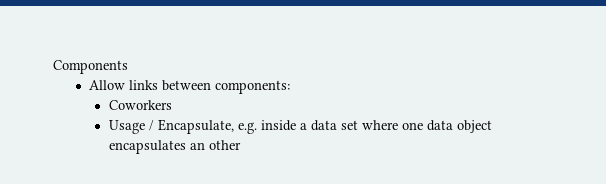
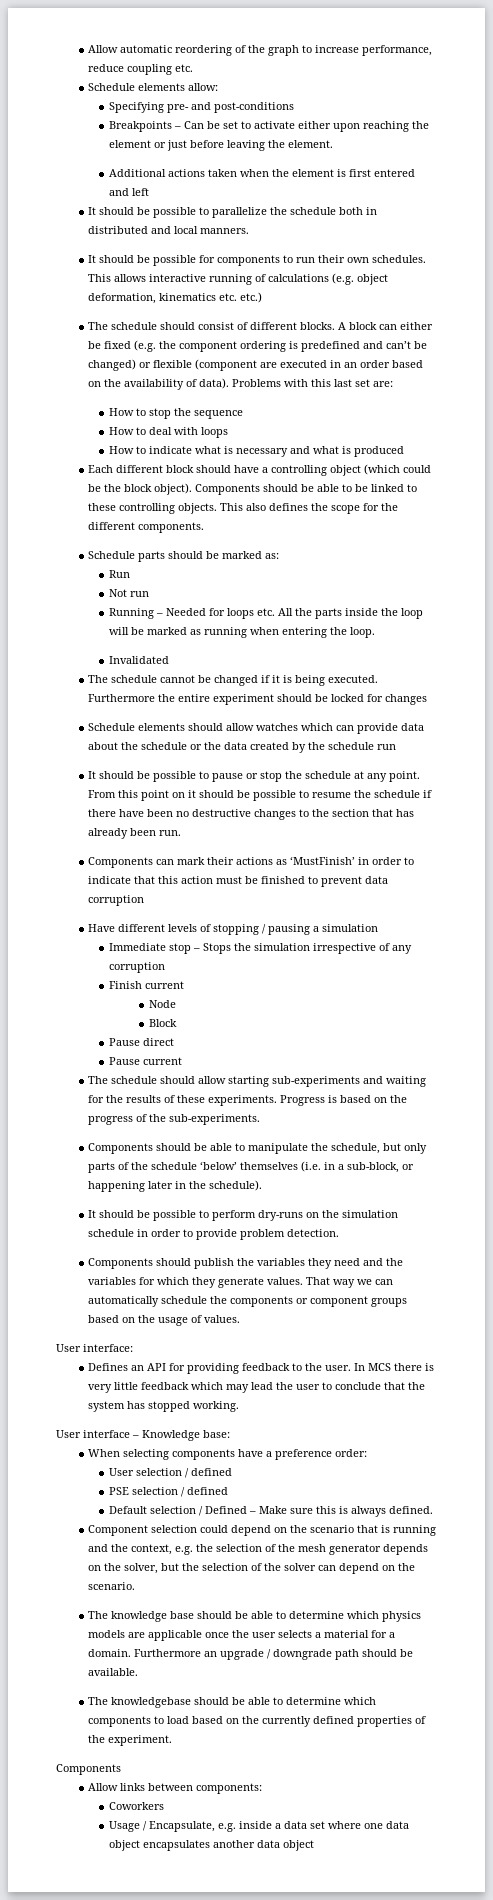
+ Allow automatic reordering of the graph to increase performance, reduce coupling etc.
+ Schedule elements allow:
+ Specifying pre- and post-conditions
+ Breakpoints – Can be set to activate either upon reaching the element or just before leaving the element.
+ Additional actions taken when the element is first entered and left
+ It should be possible to parallelize the schedule both in distributed and local manners.
+ It should be possible for components to run their own schedules. This allows interactive running of calculations (e.g. object deformation, kinematics etc. etc.)
+ The schedule should consist of different blocks. A block can either be fixed (e.g. the component ordering is predefined and can’t be changed) or flexible (component are executed in an order based on the availability of data). Problems with this last set are:
+ How to stop the sequence
+ How to deal with loops
+ How to indicate what is necessary and what is produced
+ Each different block should have a controlling object (which could be the block object). Components should be able to be linked to these controlling objects. This also defines the scope for the different components.
+ Schedule parts should be marked as:
+ Run
+ Not run
+ Running – Needed for loops etc. All the parts inside the loop will be marked as running when entering the loop.
+ Invalidated
+ The schedule cannot be changed if it is being executed. Furthermore the entire experiment should be locked for changes
+ Schedule elements should allow watches which can provide data about the schedule or the data created by the schedule run
+ It should be possible to pause or stop the schedule at any point. From this point on it should be possible to resume the schedule if there have been no destructive changes to the section that has already been run.
+ Components can mark their actions as ‘MustFinish’ in order to indicate that this action must be finished to prevent data corruption
+ Have different levels of stopping / pausing a simulation
+ Immediate stop – Stops the simulation irrespective of any corruption
+ Finish current
+ Node
+ Block
+ Pause direct
+ Pause current
+ The schedule should allow starting sub-experiments and waiting for the results of these experiments. Progress is based on the progress of the sub-experiments.
+ Components should be able to manipulate the schedule, but only parts of the schedule ‘below’ themselves (i.e. in a sub-block, or happening later in the schedule).
+ It should be possible to perform dry-runs on the simulation schedule in order to provide problem detection.
+ Components should publish the variables they need and the variables for which they generate values. That way we can automatically schedule the components or component groups based on the usage of values.
+ User interface:
+ Defines an API for providing feedback to the user. In MCS there is very little feedback which may lead the user to conclude that the system has stopped working.
+ User interface – Knowledge base:
+ When selecting components have a preference order:
+ User selection / defined
+ PSE selection / defined
+ Default selection / Defined – Make sure this is always defined.
+ Component selection could depend on the scenario that is running and the context, e.g. the selection of the mesh generator depends on the solver, but the selection of the solver can depend on the scenario.
+ The knowledge base should be able to determine which physics models are applicable once the user selects a material for a domain. Furthermore an upgrade / downgrade path should be available.
+ The knowledgebase should be able to determine which components to load based on the currently defined properties of the experiment.
- Usage / Encapsulate, e.g. inside a data set where one data object encapsulates an other
+ Usage / Encapsulate, e.g. inside a data set where one data object encapsulates another data object

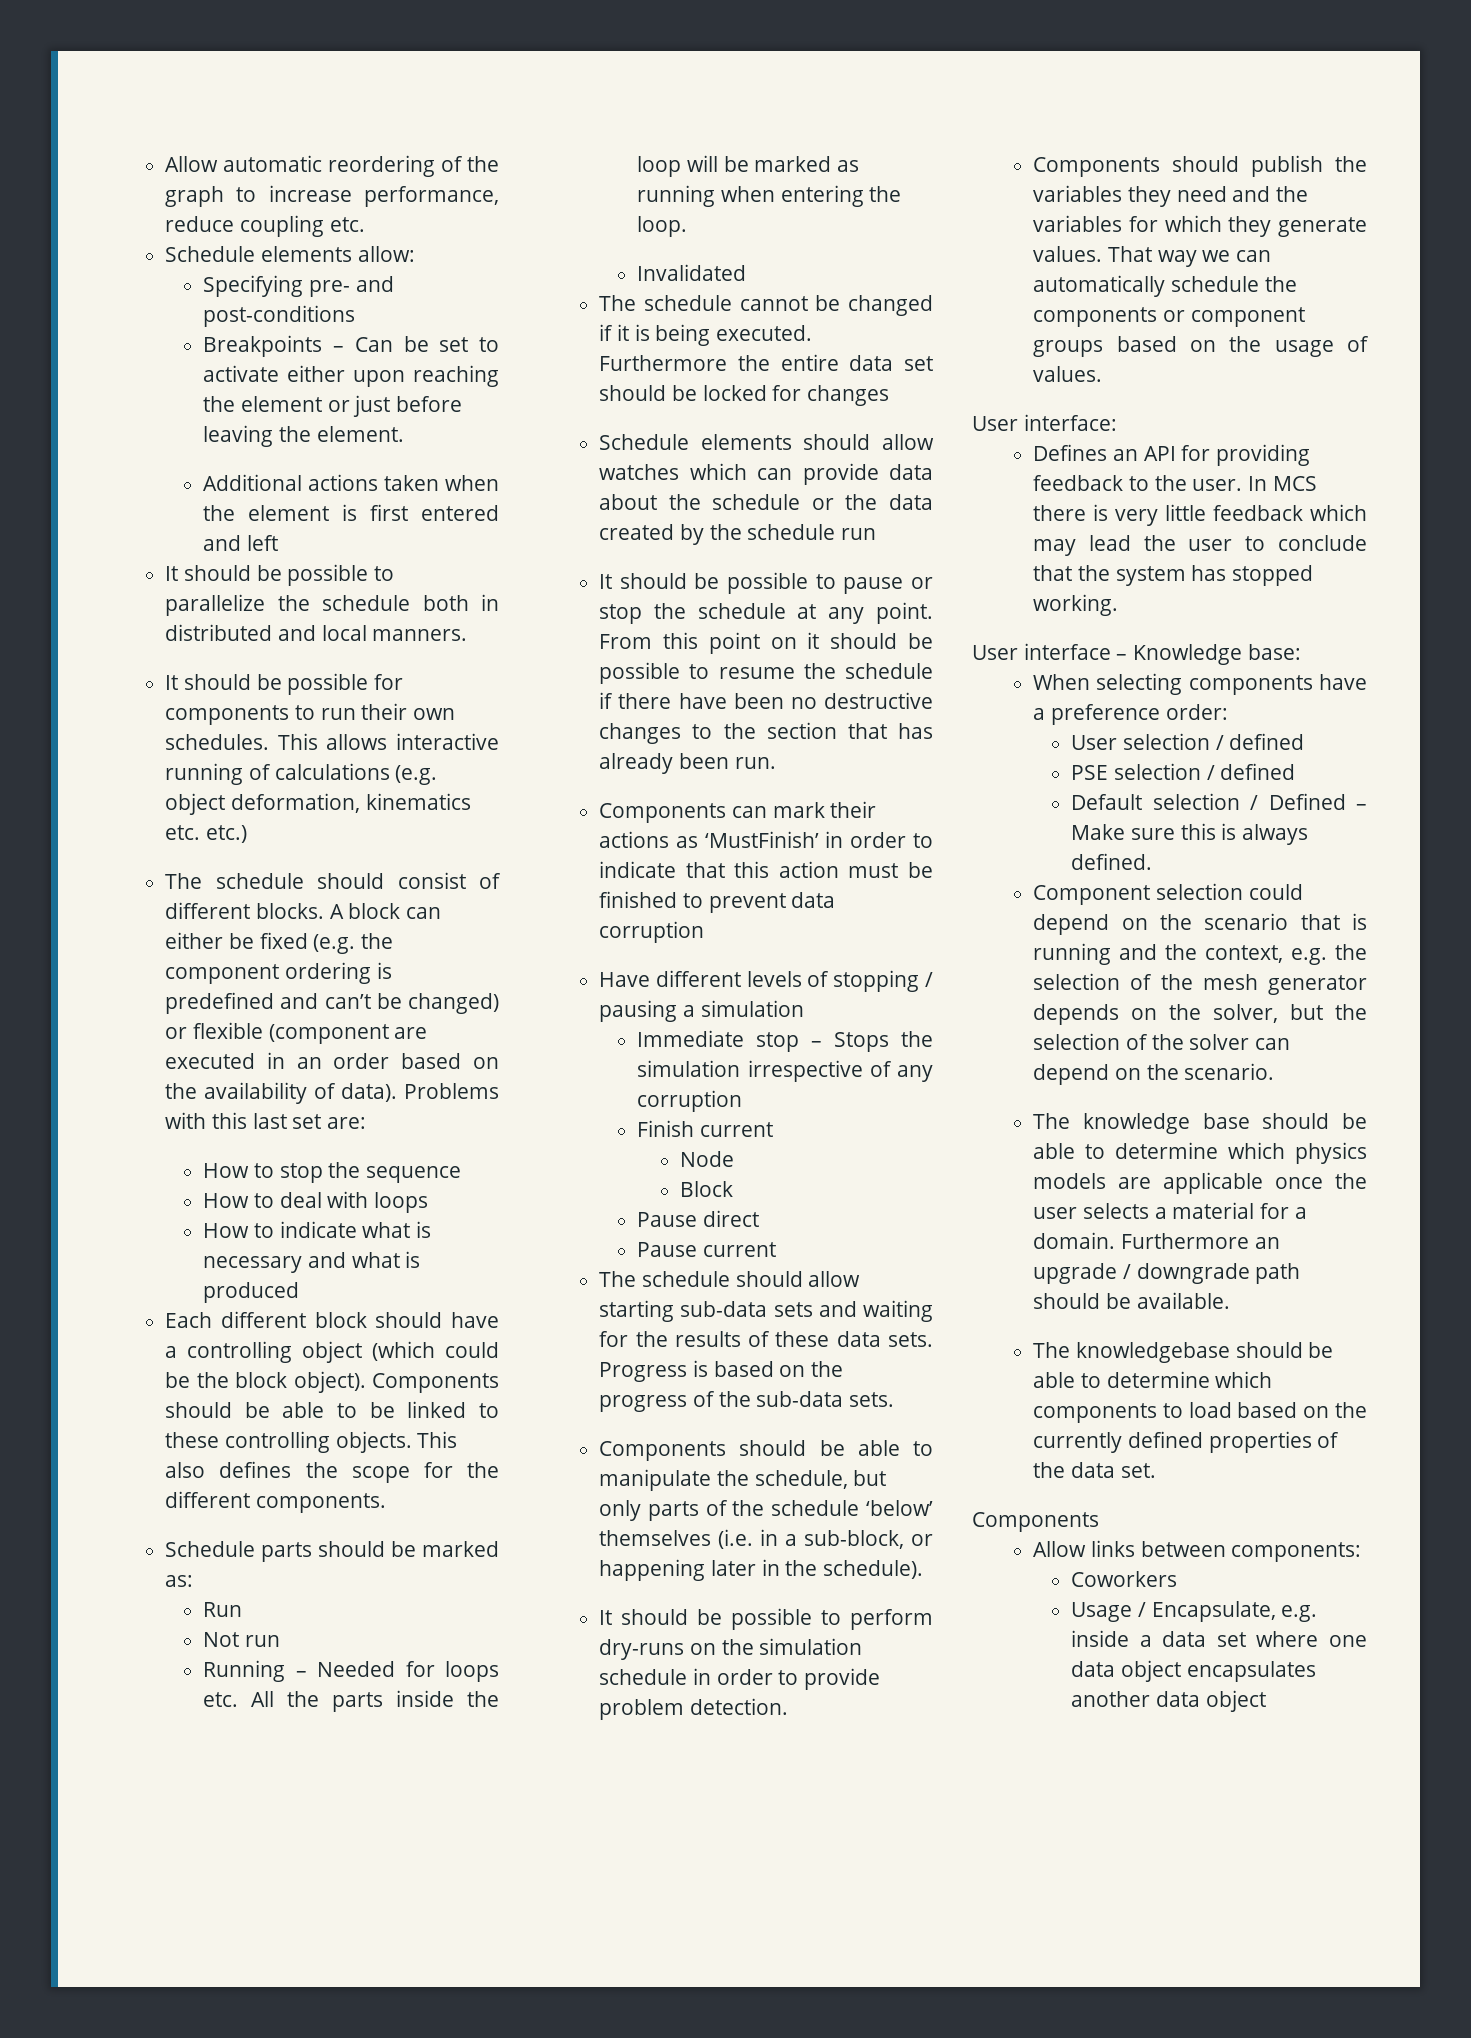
- Furthermore the entire experiment should be locked for changes
+ Furthermore the entire data set should be locked for changes
- The schedule should allow starting sub-experiments and waiting for the results of these experiments.
+ The schedule should allow starting sub-data sets and waiting for the results of these data sets.
- Progress is based on the progress of the sub-experiments.
+ Progress is based on the progress of the sub-data sets.
- The knowledgebase should be able to determine which components to load based on the currently defined properties of the experiment.
+ The knowledgebase should be able to determine which components to load based on the currently defined properties of the data set.

